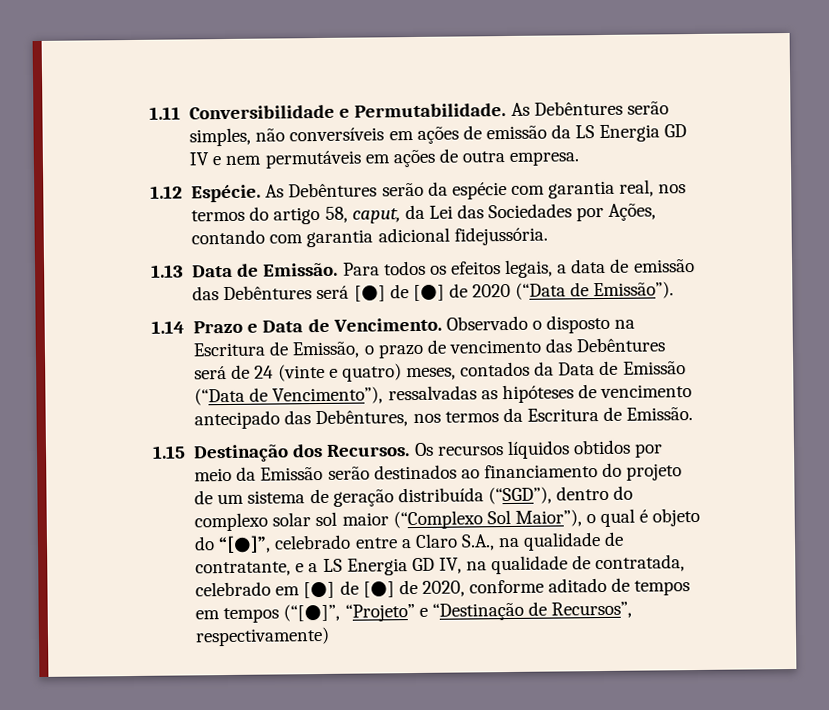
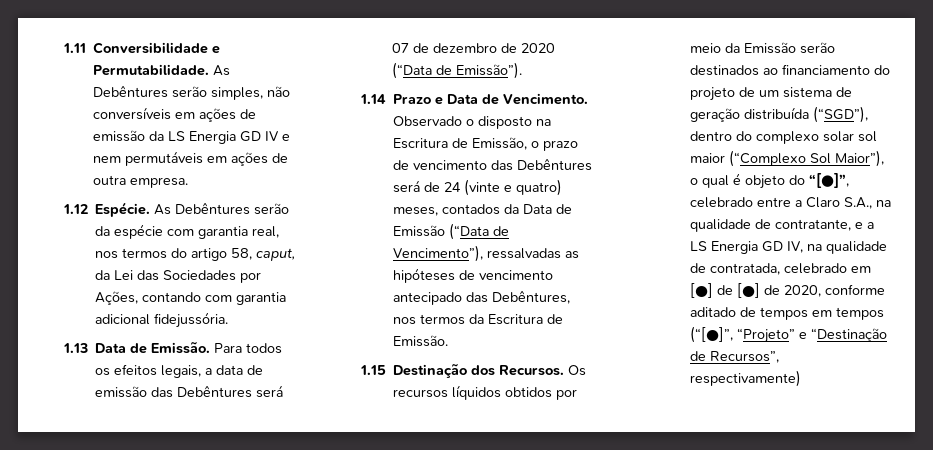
- Para todos os efeitos legais, a data de emissão das Debêntures será [●] de [●] de 2020 (“Data de Emissão”).
+ Para todos os efeitos legais, a data de emissão das Debêntures será 07 de dezembro de 2020 (“Data de Emissão”).

